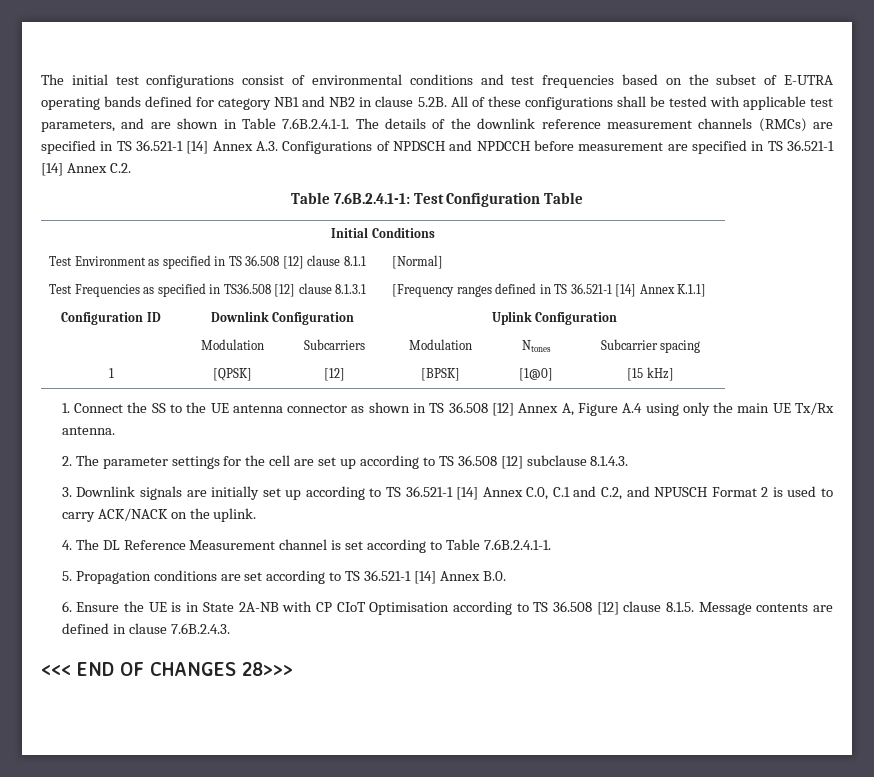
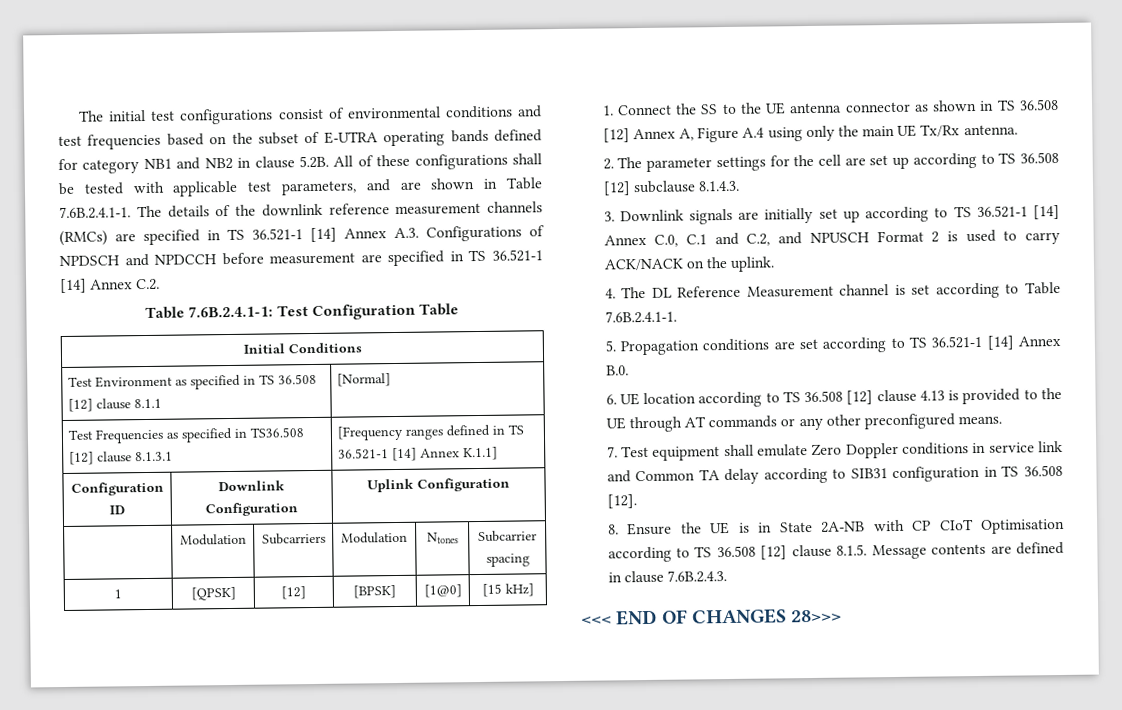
- 6. Ensure the UE is in State 2A-NB with CP CIoT Optimisation according to TS 36.508 [12] clause 8.1.5. Message contents are defined in clause 7.6B.2.4.3.
+ 6. UE location according to TS 36.508 [12] clause 4.13 is provided to the UE through AT commands or any other preconfigured means.
+ 7. Test equipment shall emulate Zero Doppler conditions in service link and Common TA delay according to SIB31 configuration in TS 36.508 [12].
+ 8. Ensure the UE is in State 2A-NB with CP CIoT Optimisation according to TS 36.508 [12] clause 8.1.5. Message contents are defined in clause 7.6B.2.4.3.

